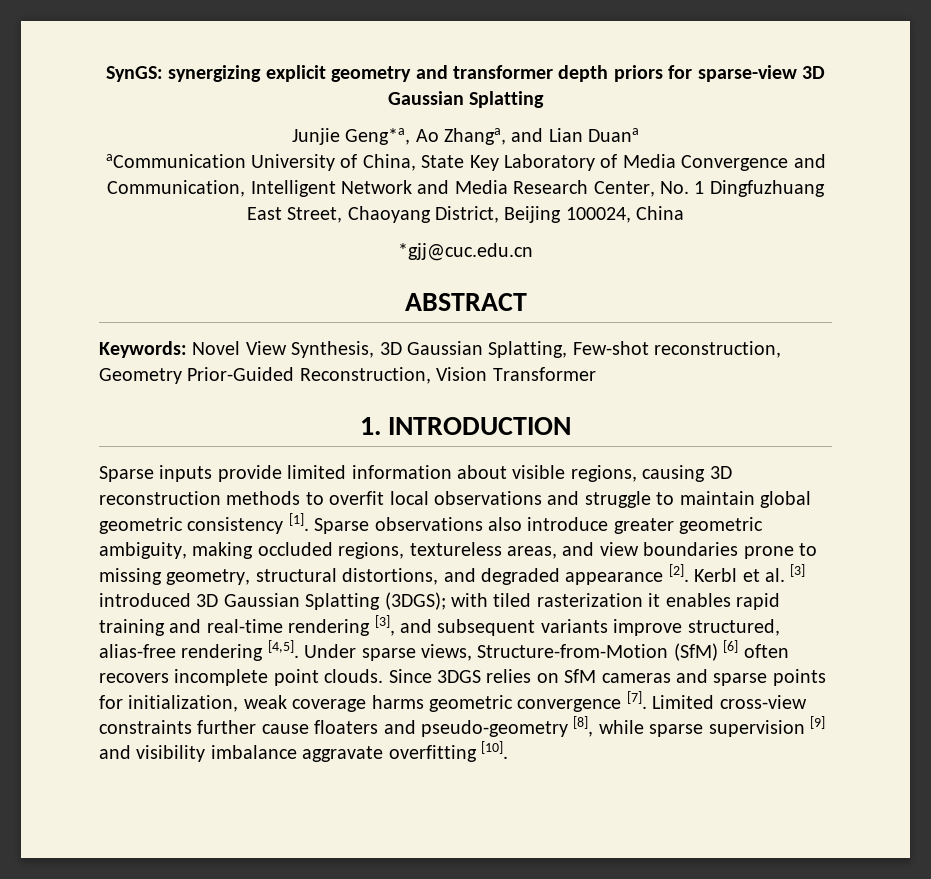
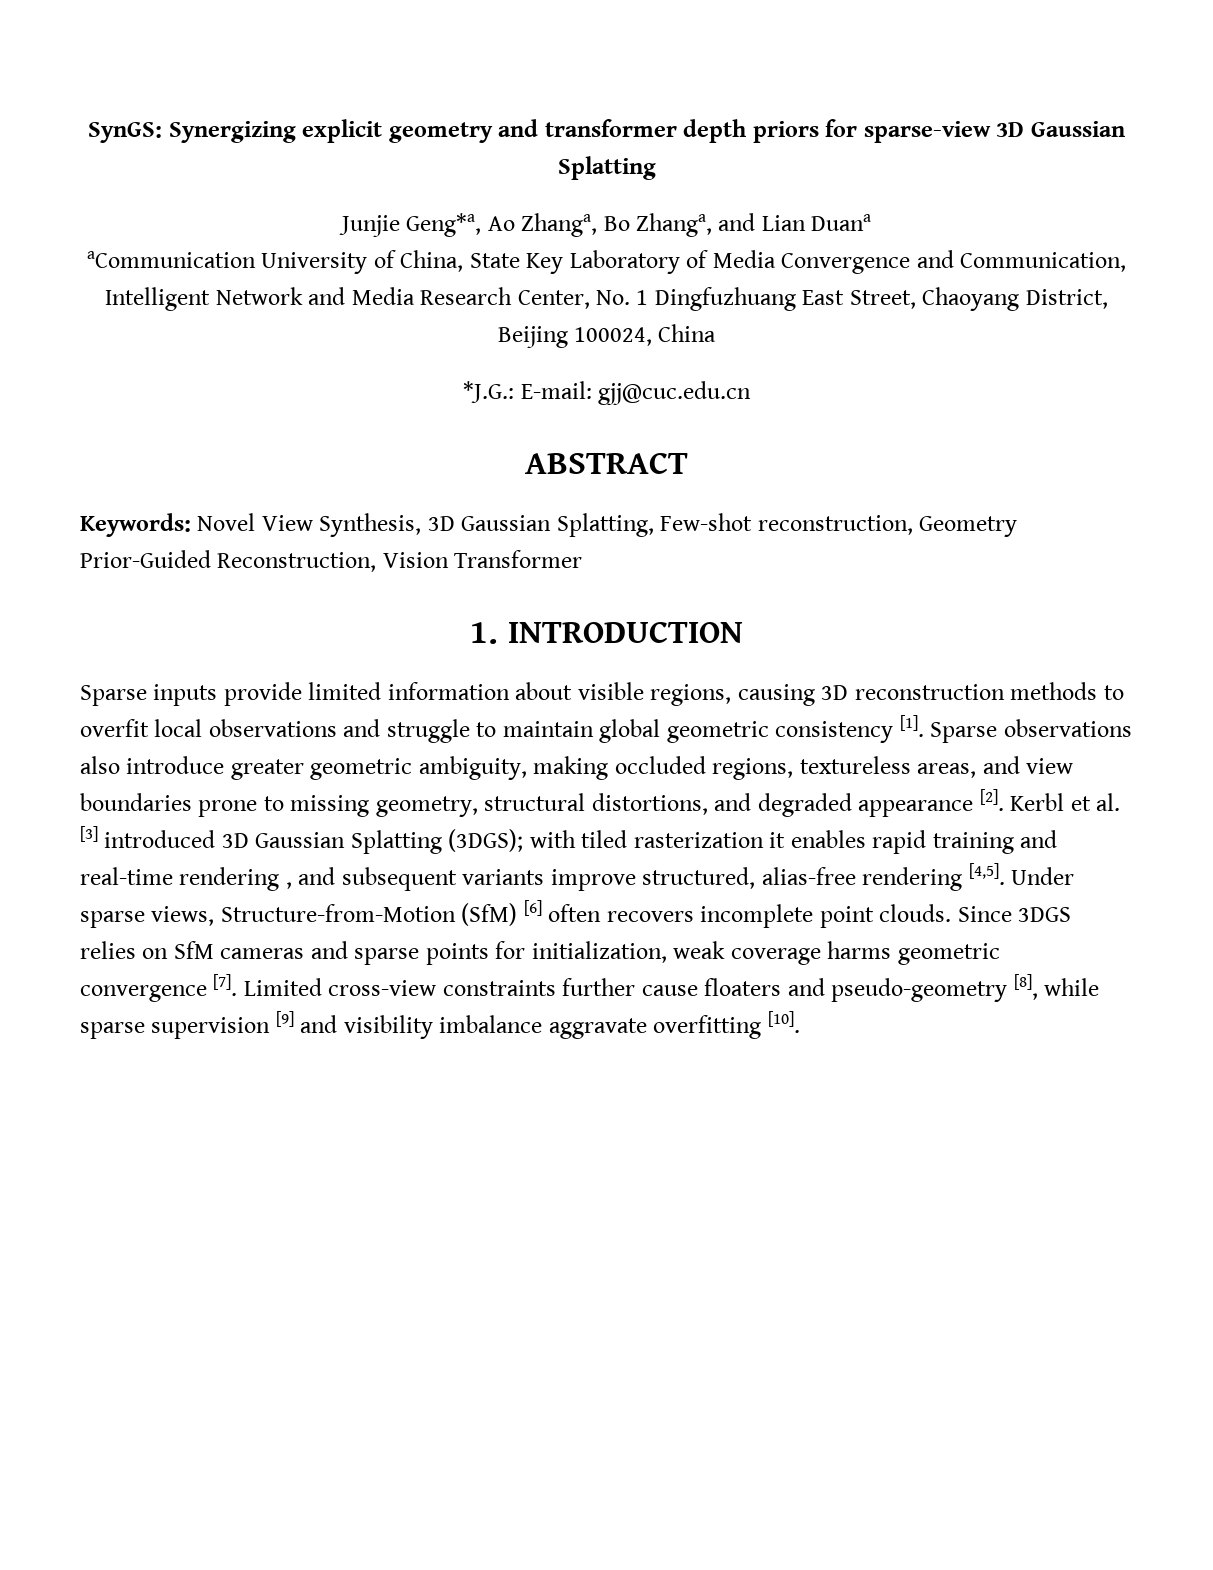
- SynGS: synergizing explicit geometry and transformer depth priors for sparse-view 3D Gaussian Splatting
+ SynGS: Synergizing explicit geometry and transformer depth priors for sparse-view 3D Gaussian Splatting
- Junjie Geng*a, Ao Zhanga, and Lian Duana
+ Junjie Geng*a, Ao Zhanga, Bo Zhanga, and Lian Duana
- *gjj@cuc.edu.cn
+ *J.G.: E-mail: gjj@cuc.edu.cn
- Kerbl et al. [3] introduced 3D Gaussian Splatting (3DGS); with tiled rasterization it enables rapid training and real-time rendering [3], and subsequent variants improve structured, alias-free rendering [4,5].
+ Kerbl et al. [3] introduced 3D Gaussian Splatting (3DGS); with tiled rasterization it enables rapid training and real-time rendering , and subsequent variants improve structured, alias-free rendering [4,5].

